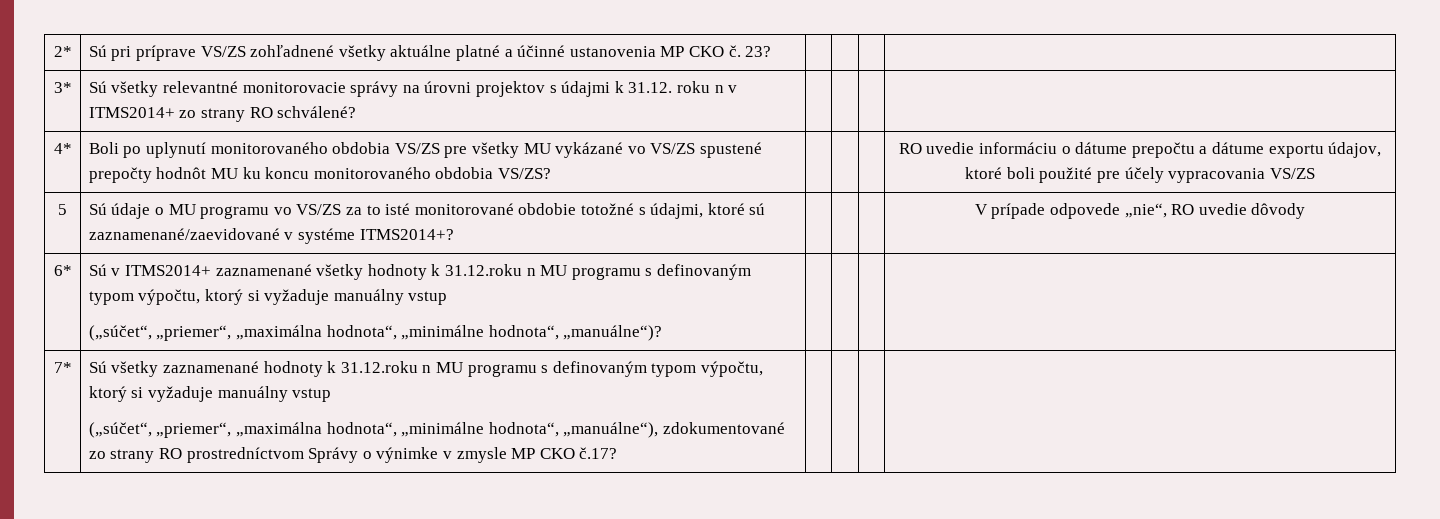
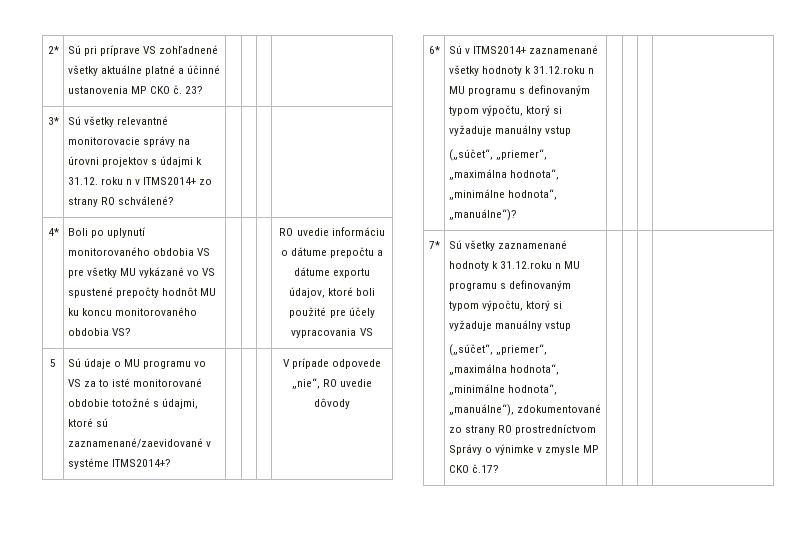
- 2* | Sú pri príprave VS/ZS zohľadnené všetky aktuálne platné a účinné ustanovenia MP CKO č. 23? | | | |
+ 2* | Sú pri príprave VS zohľadnené všetky aktuálne platné a účinné ustanovenia MP CKO č. 23? | | | |
- 4* | Boli po uplynutí monitorovaného obdobia VS/ZS pre všetky MU vykázané vo VS/ZS spustené prepočty hodnôt MU ku koncu monitorovaného obdobia VS/ZS? | | | | RO uvedie informáciu o dátume prepočtu a dátume exportu údajov, ktoré boli použité pre účely vypracovania VS/ZS
+ 4* | Boli po uplynutí monitorovaného obdobia VS pre všetky MU vykázané vo VS spustené prepočty hodnôt MU ku koncu monitorovaného obdobia VS? | | | | RO uvedie informáciu o dátume prepočtu a dátume exportu údajov, ktoré boli použité pre účely vypracovania VS
- 5 | Sú údaje o MU programu vo VS/ZS za to isté monitorované obdobie totožné s údajmi, ktoré sú zaznamenané/zaevidované v systéme ITMS2014+? | | | | V prípade odpovede „nie“, RO uvedie dôvody
+ 5 | Sú údaje o MU programu vo VS za to isté monitorované obdobie totožné s údajmi, ktoré sú zaznamenané/zaevidované v systéme ITMS2014+? | | | | V prípade odpovede „nie“, RO uvedie dôvody

